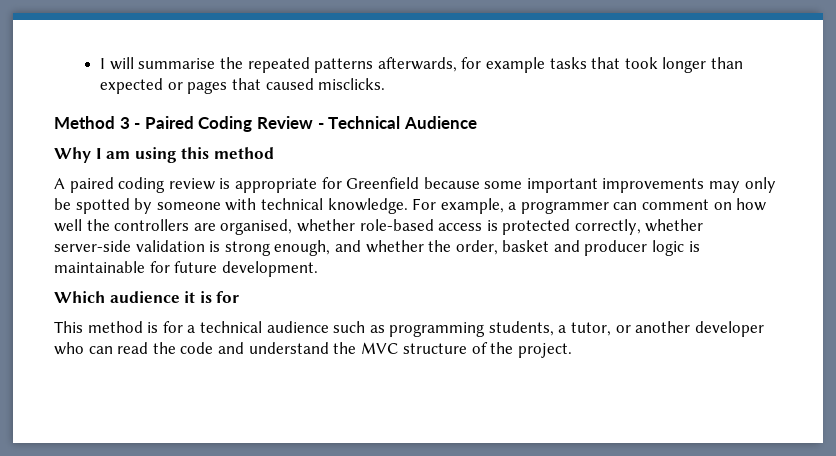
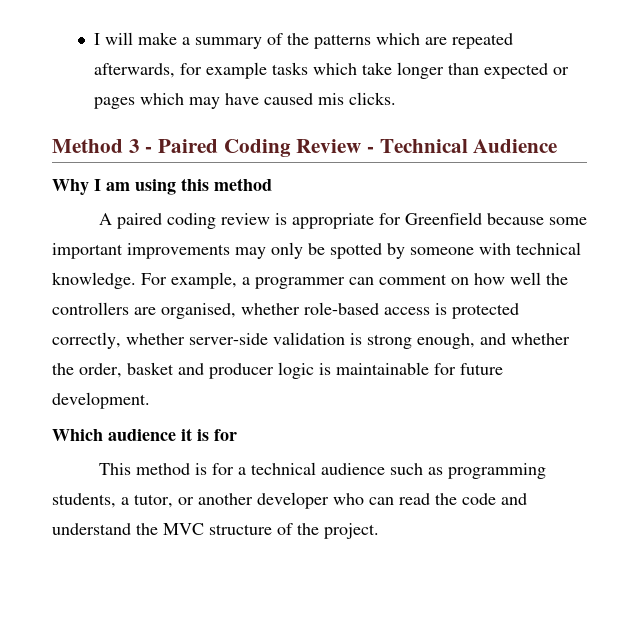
- I will summarise the repeated patterns afterwards, for example tasks that took longer than expected or pages that caused misclicks.
+ I will make a summary of the patterns which are repeated afterwards, for example tasks which take longer than expected or pages which may have caused mis clicks.

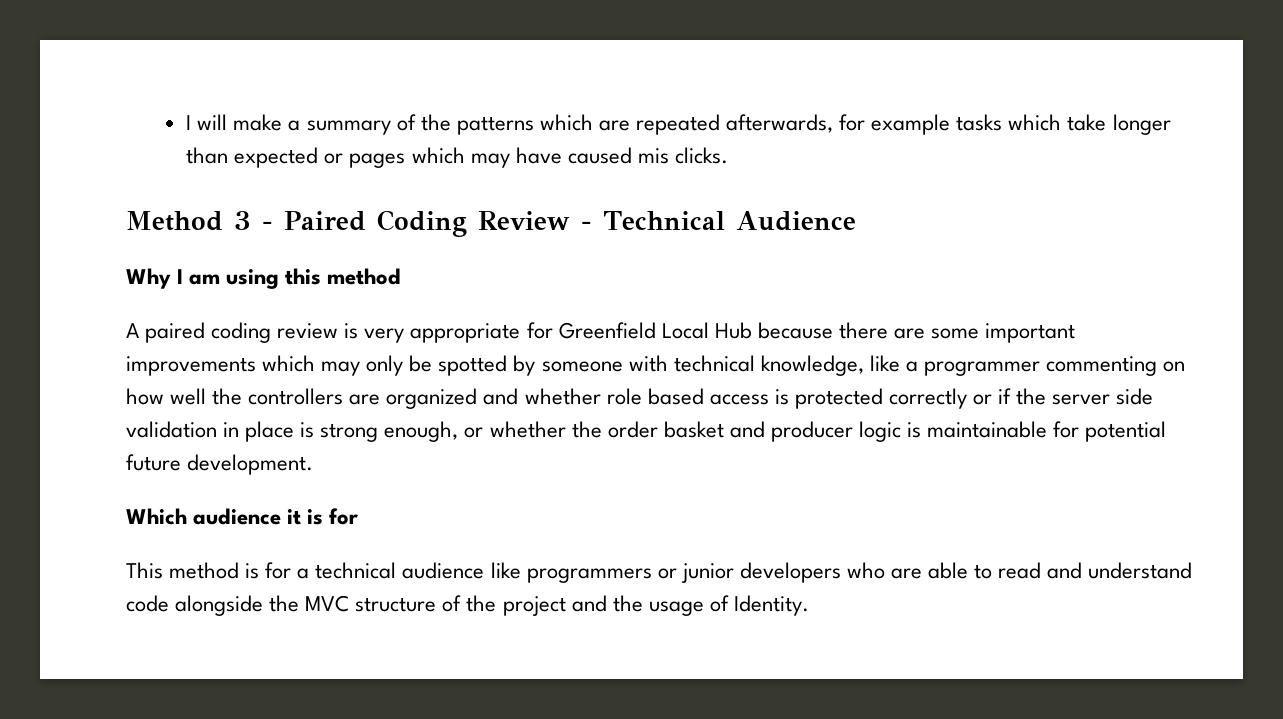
- A paired coding review is appropriate for Greenfield because some important improvements may only be spotted by someone with technical knowledge. For example, a programmer can comment on how well the controllers are organised, whether role-based access is protected correctly, whether server-side validation is strong enough, and whether the order, basket and producer logic is maintainable for future development.
+ A paired coding review is very appropriate for Greenfield Local Hub because there are some important improvements which may only be spotted by someone with technical knowledge, like a programmer commenting on how well the controllers are organized and whether role based access is protected correctly or if the server side validation in place is strong enough, or whether the order basket and producer logic is maintainable for potential future development.
- This method is for a technical audience such as programming students, a tutor, or another developer who can read the code and understand the MVC structure of the project.
+ This method is for a technical audience like programmers or junior developers who are able to read and understand code alongside the MVC structure of the project and the usage of Identity.

